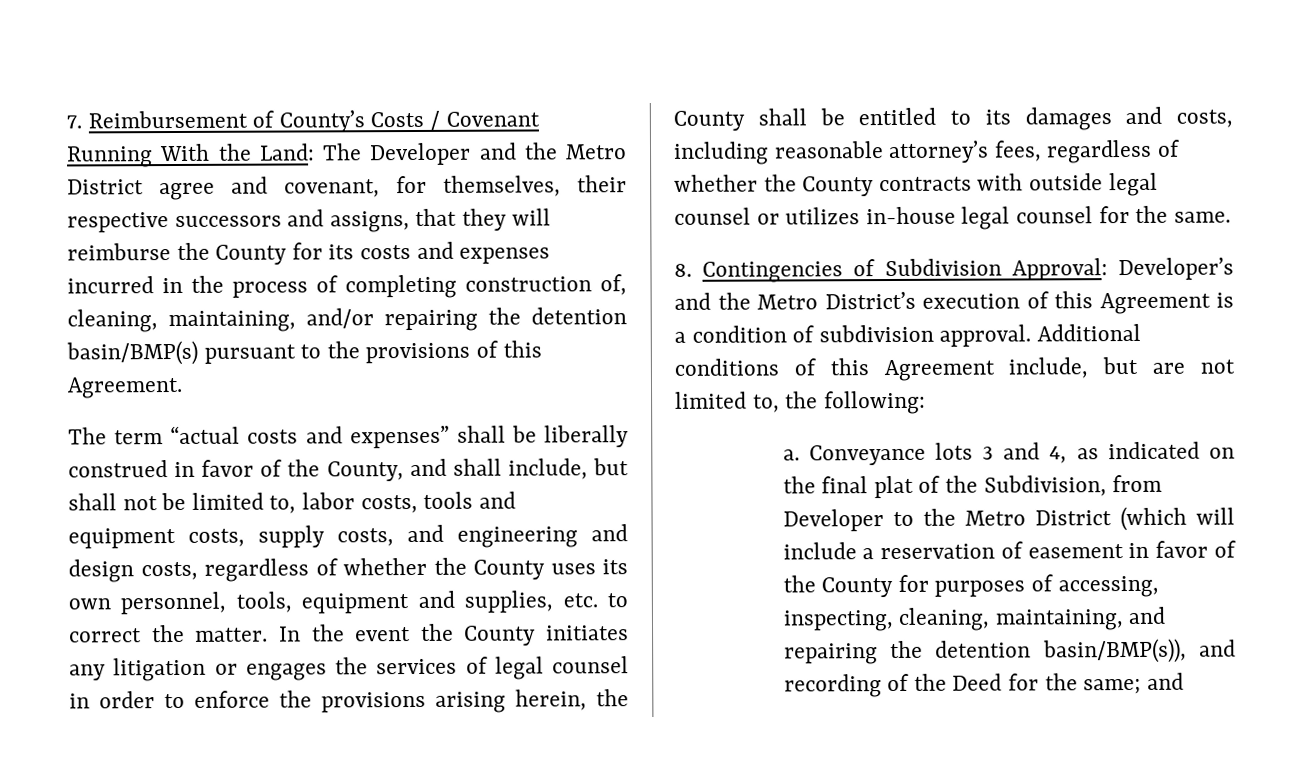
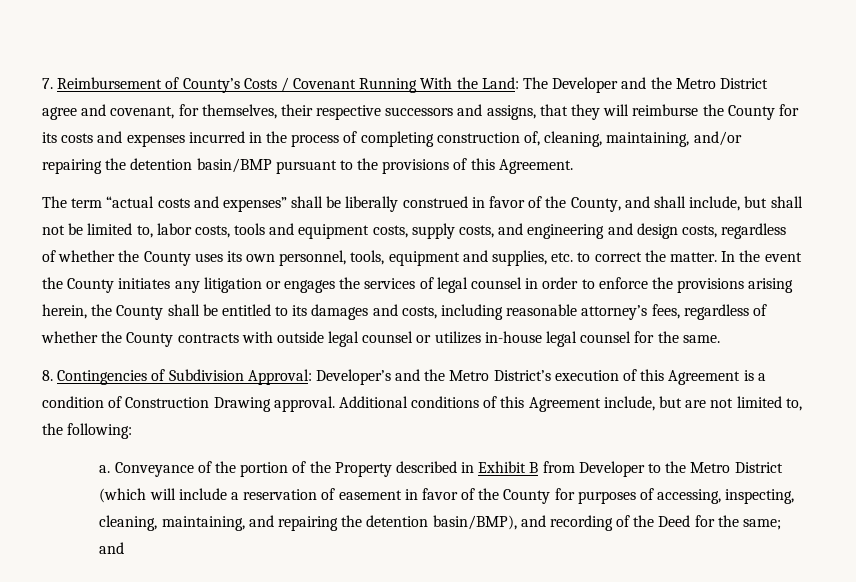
- 7. Reimbursement of County’s Costs / Covenant Running With the Land: The Developer and the Metro District agree and covenant, for themselves, their respective successors and assigns, that they will reimburse the County for its costs and expenses incurred in the process of completing construction of, cleaning, maintaining, and/or repairing the detention basin/BMP(s) pursuant to the provisions of this Agreement.
+ 7. Reimbursement of County’s Costs / Covenant Running With the Land: The Developer and the Metro District agree and covenant, for themselves, their respective successors and assigns, that they will reimburse the County for its costs and expenses incurred in the process of completing construction of, cleaning, maintaining, and/or repairing the detention basin/BMP pursuant to the provisions of this Agreement.
- 8. Contingencies of Subdivision Approval: Developer’s and the Metro District’s execution of this Agreement is a condition of subdivision approval.
+ 8. Contingencies of Subdivision Approval: Developer’s and the Metro District’s execution of this Agreement is a condition of Construction Drawing approval.
- Conveyance lots 3 and 4, as indicated on the final plat of the Subdivision, from Developer to the Metro District (which will include a reservation of easement in favor of the County for purposes of accessing, inspecting, cleaning, maintaining, and repairing the detention basin/BMP(s)), and recording of the Deed for the same; and
+ Conveyance of the portion of the Property described in Exhibit B from Developer to the Metro District (which will include a reservation of easement in favor of the County for purposes of accessing, inspecting, cleaning, maintaining, and repairing the detention basin/BMP), and recording of the Deed for the same; and

